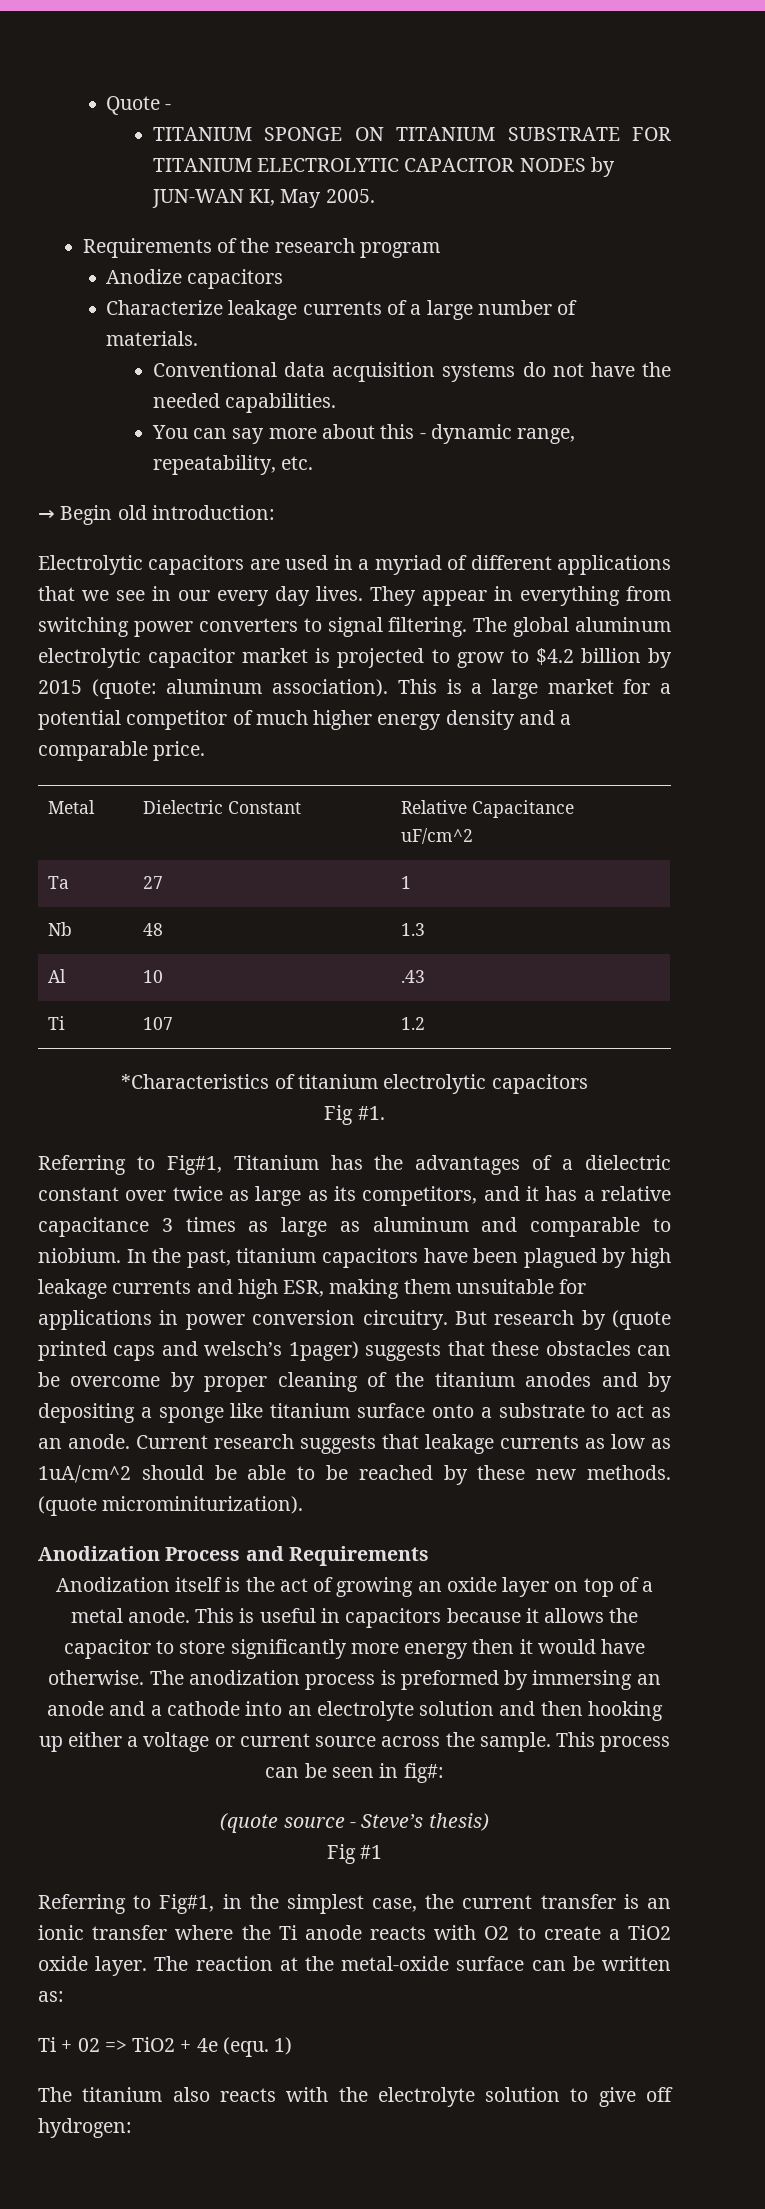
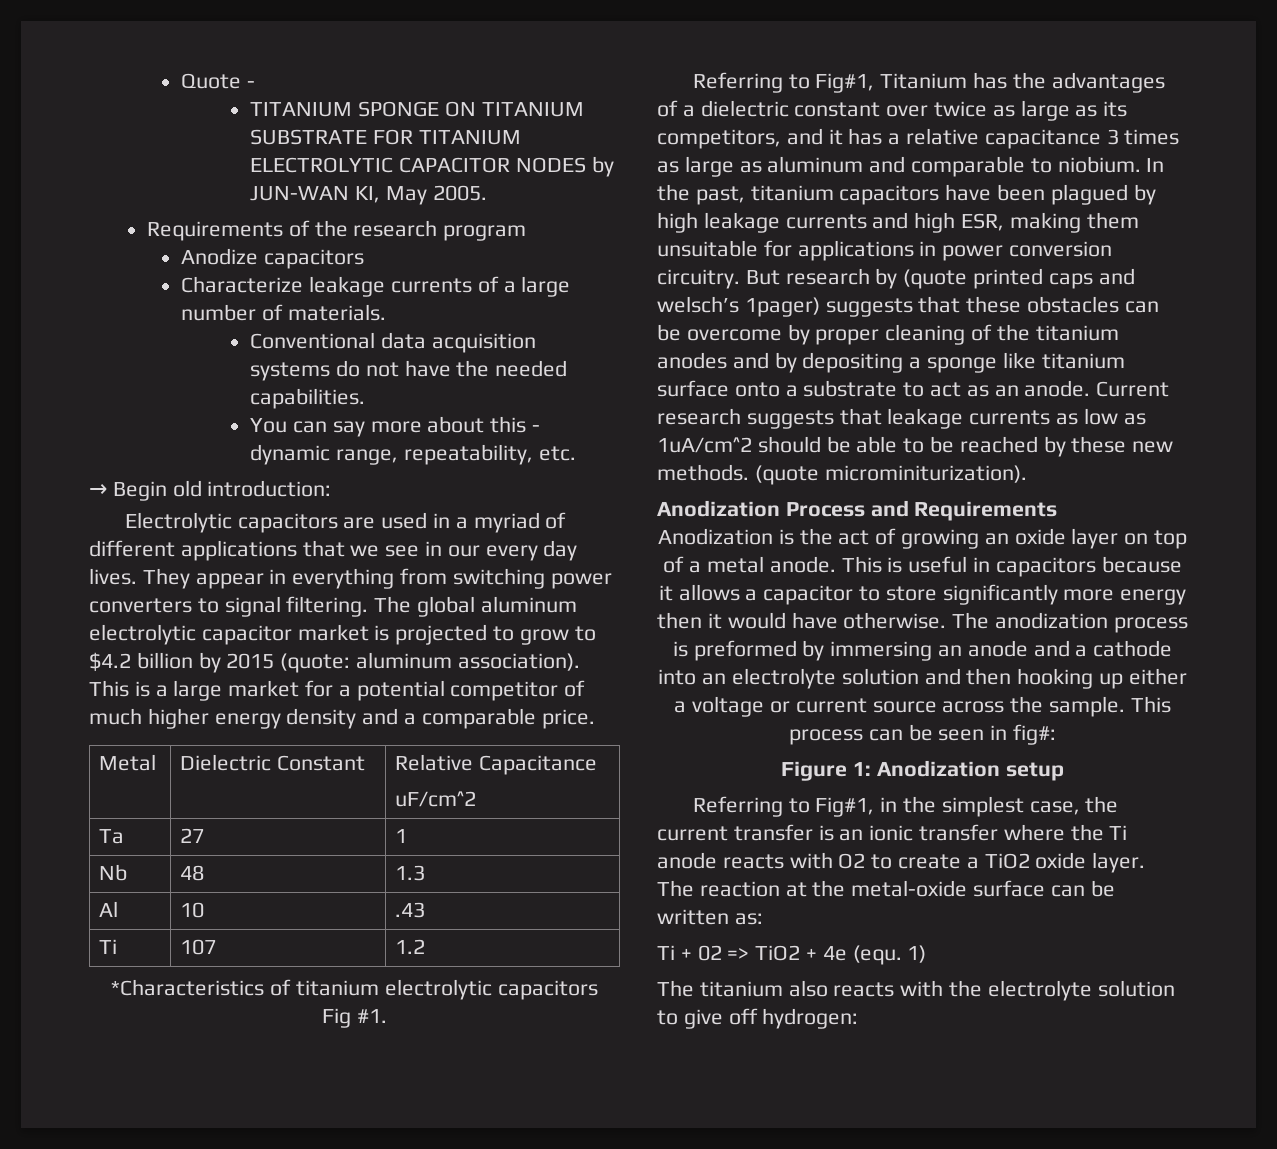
- Anodization itself is the act of growing an oxide layer on top of a metal anode.
+ Anodization is the act of growing an oxide layer on top of a metal anode.
- This is useful in capacitors because it allows the capacitor to store significantly more energy then it would have otherwise.
+ This is useful in capacitors because it allows a capacitor to store significantly more energy then it would have otherwise.
- (quote source - Steve’s thesis)
- Fig #1
+ Figure 1: Anodization setup

